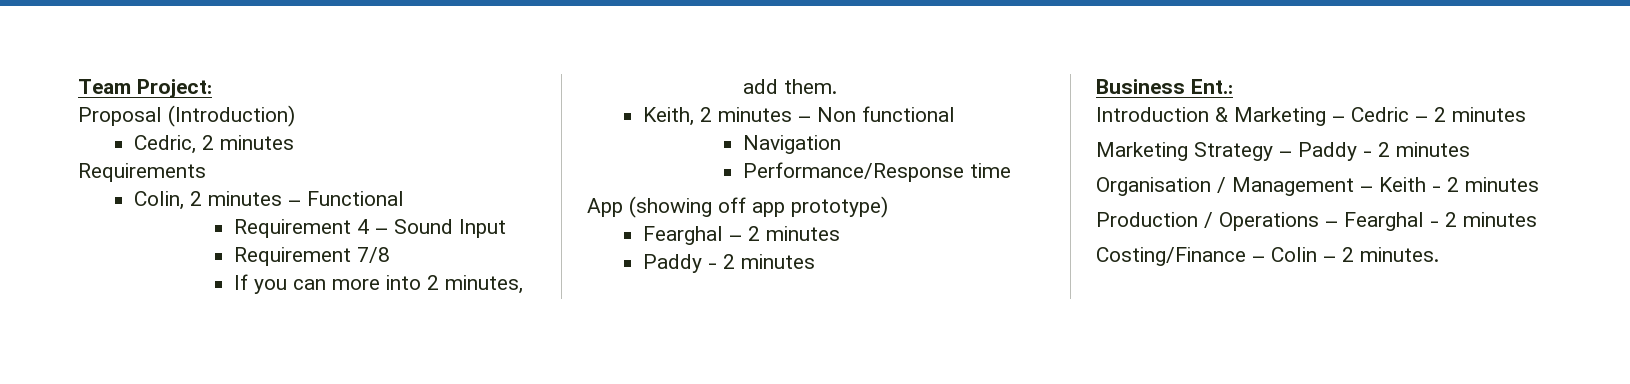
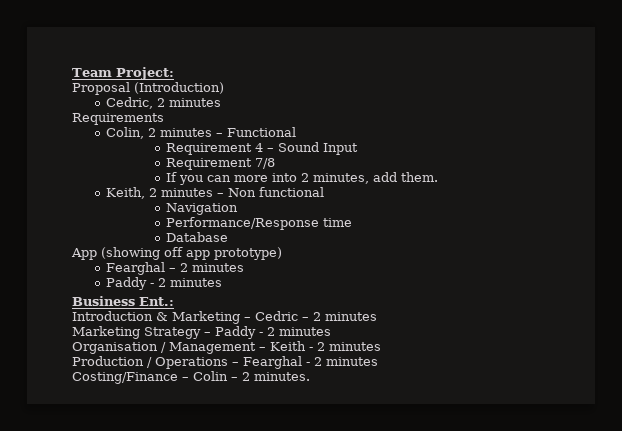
+ Database

